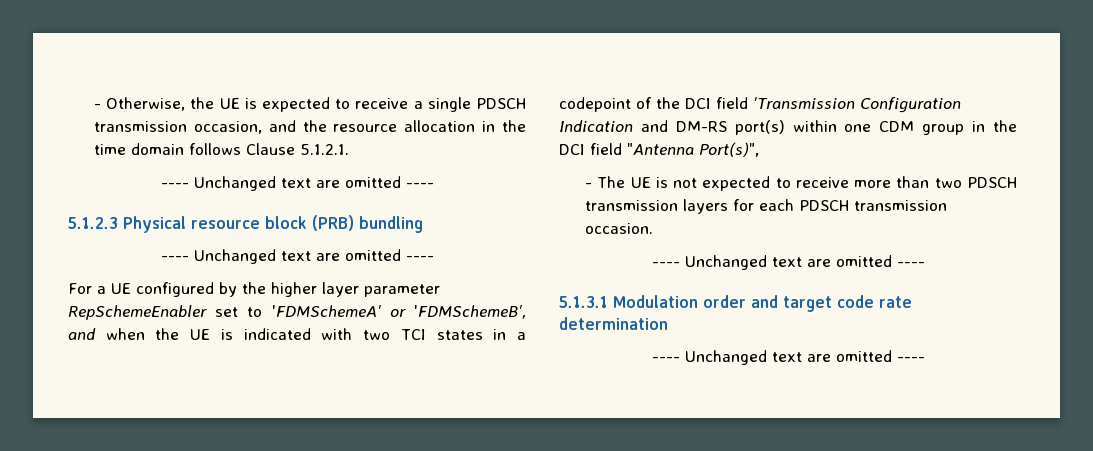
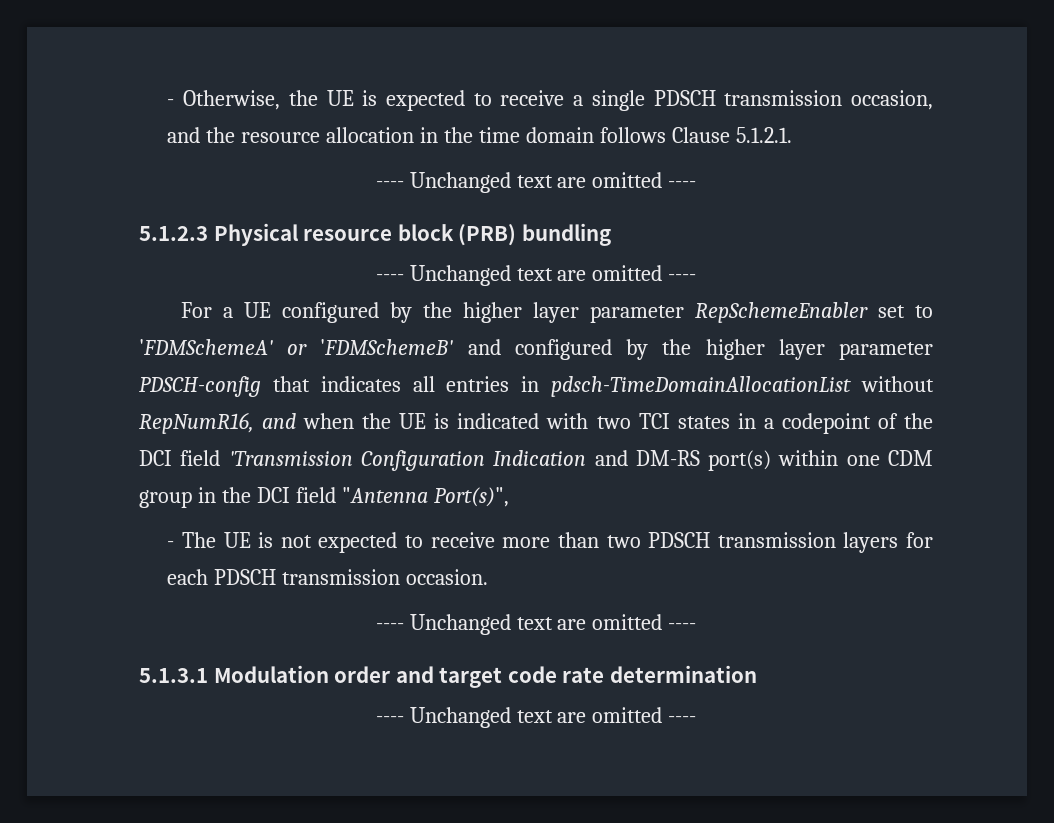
- For a UE configured by the higher layer parameter RepSchemeEnabler set to 'FDMSchemeA' or 'FDMSchemeB', and when the UE is indicated with two TCI states in a codepoint of the DCI field 'Transmission Configuration Indication and DM-RS port(s) within one CDM group in the DCI field "Antenna Port(s)",
+ For a UE configured by the higher layer parameter RepSchemeEnabler set to 'FDMSchemeA' or 'FDMSchemeB' and configured by the higher layer parameter PDSCH-config that indicates all entries in pdsch-TimeDomainAllocationList without RepNumR16, and when the UE is indicated with two TCI states in a codepoint of the DCI field 'Transmission Configuration Indication and DM-RS port(s) within one CDM group in the DCI field "Antenna Port(s)",

